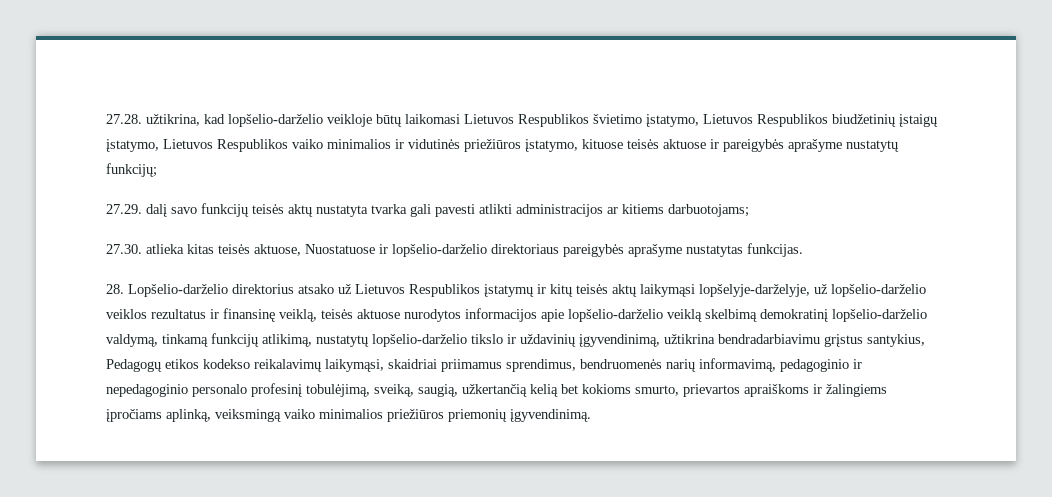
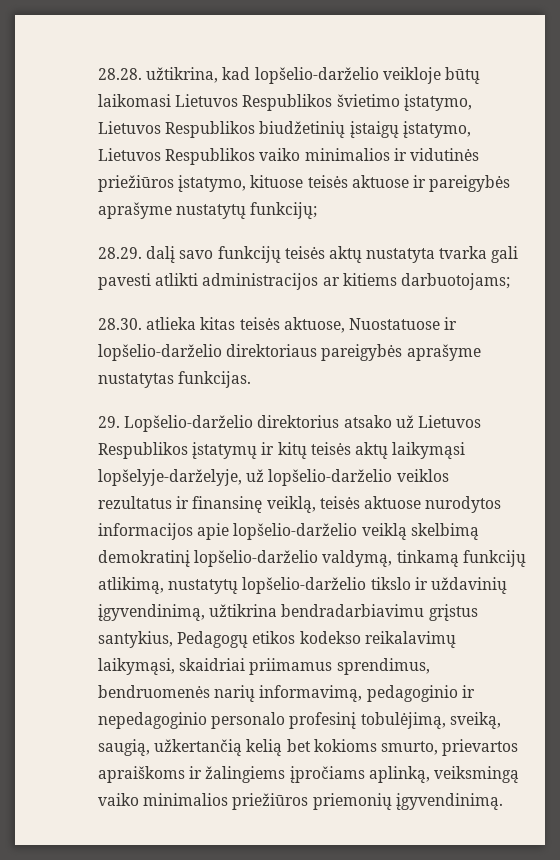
- 27.28. užtikrina, kad lopšelio-darželio veikloje būtų laikomasi Lietuvos Respublikos švietimo įstatymo, Lietuvos Respublikos biudžetinių įstaigų įstatymo, Lietuvos Respublikos vaiko minimalios ir vidutinės priežiūros įstatymo, kituose teisės aktuose ir pareigybės aprašyme nustatytų funkcijų;
+ 28.28. užtikrina, kad lopšelio-darželio veikloje būtų laikomasi Lietuvos Respublikos švietimo įstatymo, Lietuvos Respublikos biudžetinių įstaigų įstatymo, Lietuvos Respublikos vaiko minimalios ir vidutinės priežiūros įstatymo, kituose teisės aktuose ir pareigybės aprašyme nustatytų funkcijų;
- 27.29. dalį savo funkcijų teisės aktų nustatyta tvarka gali pavesti atlikti administracijos ar kitiems darbuotojams;
+ 28.29. dalį savo funkcijų teisės aktų nustatyta tvarka gali pavesti atlikti administracijos ar kitiems darbuotojams;
- 27.30. atlieka kitas teisės aktuose, Nuostatuose ir lopšelio-darželio direktoriaus pareigybės aprašyme nustatytas funkcijas.
+ 28.30. atlieka kitas teisės aktuose, Nuostatuose ir lopšelio-darželio direktoriaus pareigybės aprašyme nustatytas funkcijas.
- 28. Lopšelio-darželio direktorius atsako už Lietuvos Respublikos įstatymų ir kitų teisės aktų laikymąsi lopšelyje-darželyje, už lopšelio-darželio veiklos rezultatus ir finansinę veiklą, teisės aktuose nurodytos informacijos apie lopšelio-darželio veiklą skelbimą demokratinį lopšelio-darželio valdymą, tinkamą funkcijų atlikimą, nustatytų lopšelio-darželio tikslo ir uždavinių įgyvendinimą, užtikrina bendradarbiavimu grįstus santykius, Pedagogų etikos kodekso reikalavimų laikymąsi, skaidriai priimamus sprendimus, bendruomenės narių informavimą, pedagoginio ir nepedagoginio personalo profesinį tobulėjimą, sveiką, saugią, užkertančią kelią bet kokioms smurto, prievartos apraiškoms ir žalingiems įpročiams aplinką, veiksmingą vaiko minimalios priežiūros priemonių įgyvendinimą.
+ 29. Lopšelio-darželio direktorius atsako už Lietuvos Respublikos įstatymų ir kitų teisės aktų laikymąsi lopšelyje-darželyje, už lopšelio-darželio veiklos rezultatus ir finansinę veiklą, teisės aktuose nurodytos informacijos apie lopšelio-darželio veiklą skelbimą demokratinį lopšelio-darželio valdymą, tinkamą funkcijų atlikimą, nustatytų lopšelio-darželio tikslo ir uždavinių įgyvendinimą, užtikrina bendradarbiavimu grįstus santykius, Pedagogų etikos kodekso reikalavimų laikymąsi, skaidriai priimamus sprendimus, bendruomenės narių informavimą, pedagoginio ir nepedagoginio personalo profesinį tobulėjimą, sveiką, saugią, užkertančią kelią bet kokioms smurto, prievartos apraiškoms ir žalingiems įpročiams aplinką, veiksmingą vaiko minimalios priežiūros priemonių įgyvendinimą.

